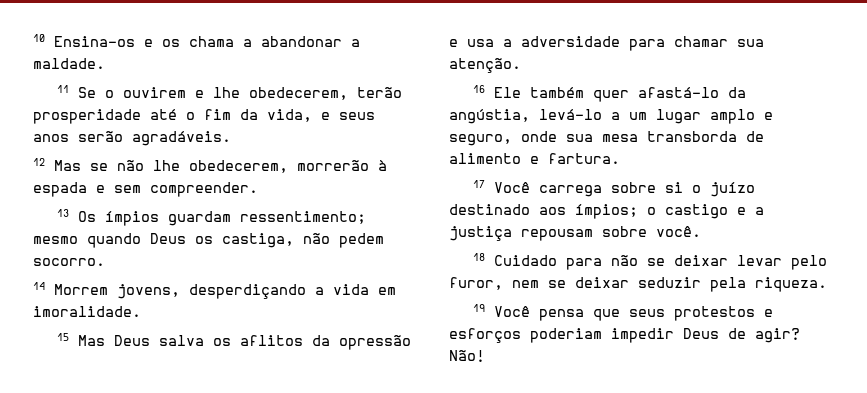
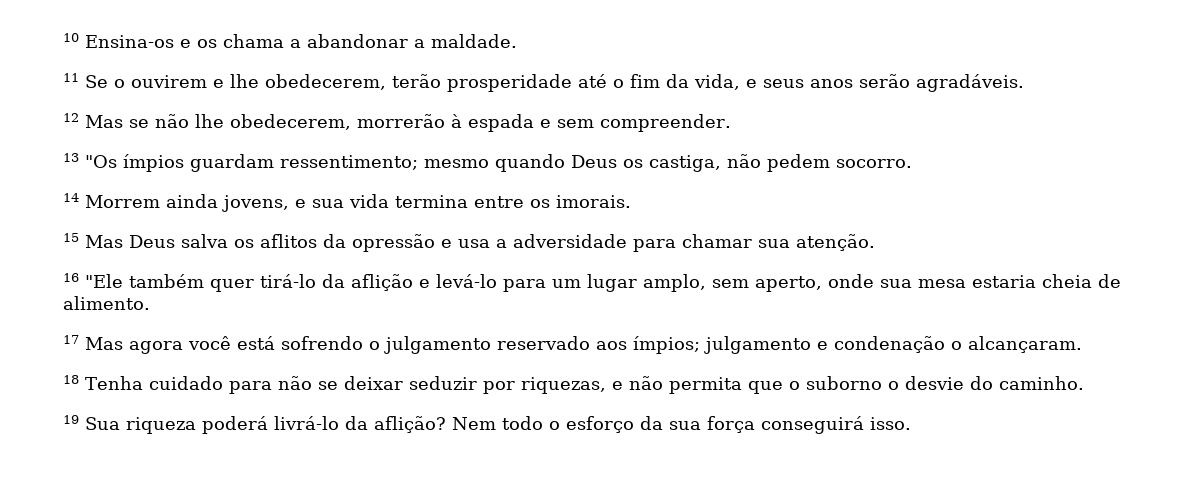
- 13 Os ímpios guardam ressentimento; mesmo quando Deus os castiga, não pedem socorro.
+ 13 "Os ímpios guardam ressentimento; mesmo quando Deus os castiga, não pedem socorro.
- 14 Morrem jovens, desperdiçando a vida em imoralidade.
+ 14 Morrem ainda jovens, e sua vida termina entre os imorais.
- 16 Ele também quer afastá-lo da angústia, levá-lo a um lugar amplo e seguro, onde sua mesa transborda de alimento e fartura.
- 17 Você carrega sobre si o juízo destinado aos ímpios; o castigo e a justiça repousam sobre você.
+ 16 "Ele também quer tirá-lo da aflição e levá-lo para um lugar amplo, sem aperto, onde sua mesa estaria cheia de alimento.
+ 17 Mas agora você está sofrendo o julgamento reservado aos ímpios; julgamento e condenação o alcançaram.
- 18 Cuidado para não se deixar levar pelo furor, nem se deixar seduzir pela riqueza.
- 19 Você pensa que seus protestos e esforços poderiam impedir Deus de agir? Não!
+ 18 Tenha cuidado para não se deixar seduzir por riquezas, e não permita que o suborno o desvie do caminho.
+ 19 Sua riqueza poderá livrá-lo da aflição? Nem todo o esforço da sua força conseguirá isso.

